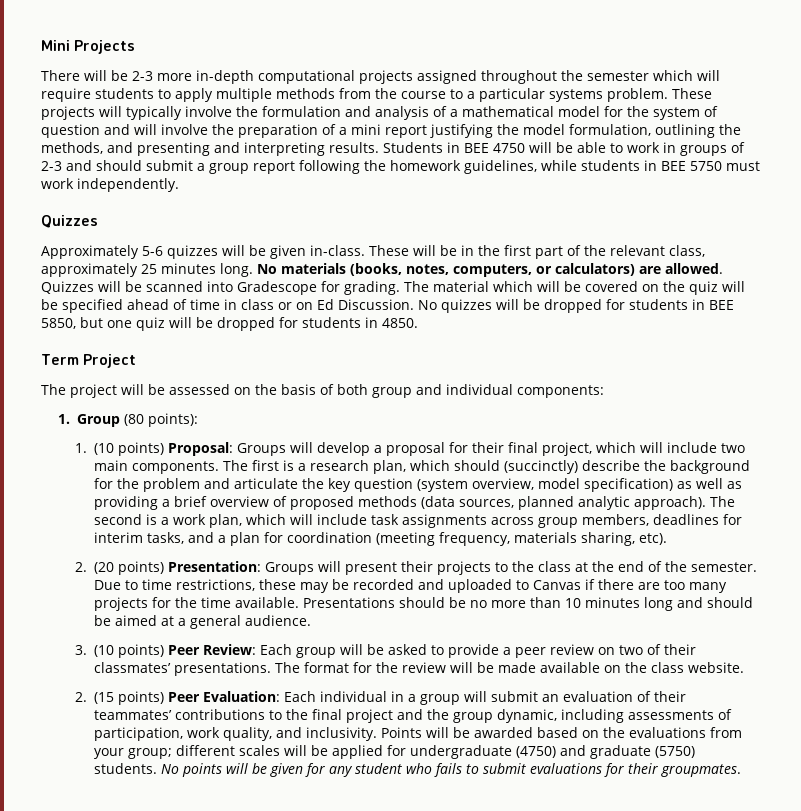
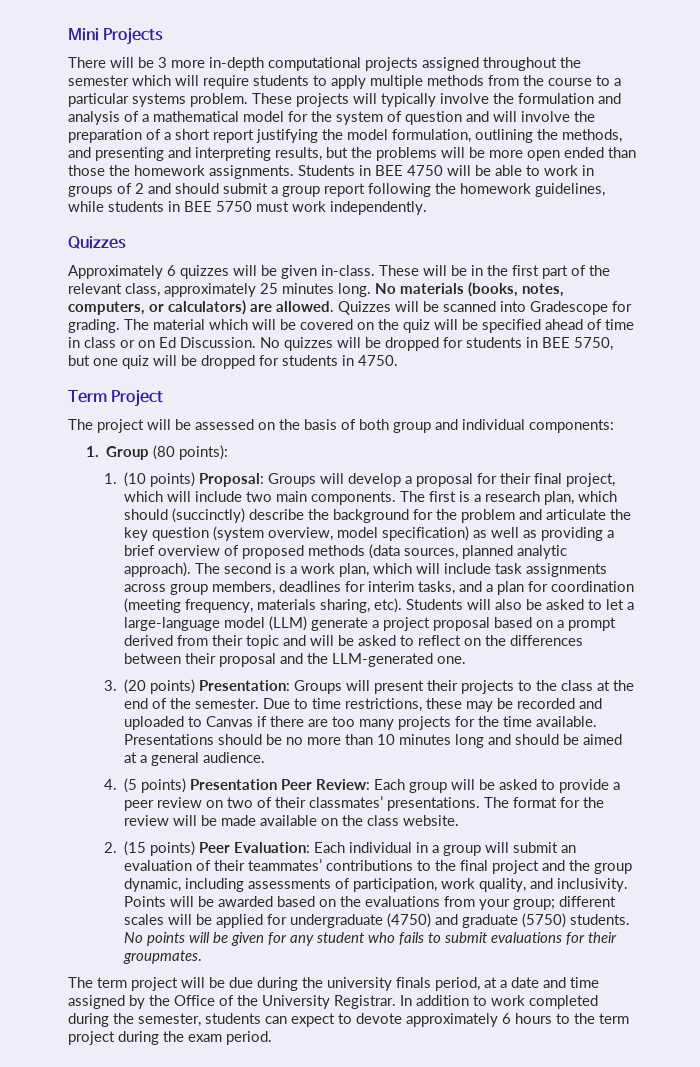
- There will be 2-3 more in-depth computational projects assigned throughout the semester which will require students to apply multiple methods from the course to a particular systems problem.
+ There will be 3 more in-depth computational projects assigned throughout the semester which will require students to apply multiple methods from the course to a particular systems problem.
- These projects will typically involve the formulation and analysis of a mathematical model for the system of question and will involve the preparation of a mini report justifying the model formulation, outlining the methods, and presenting and interpreting results.
+ These projects will typically involve the formulation and analysis of a mathematical model for the system of question and will involve the preparation of a short report justifying the model formulation, outlining the methods, and presenting and interpreting results, but the problems will be more open ended than those the homework assignments.
- Students in BEE 4750 will be able to work in groups of 2-3 and should submit a group report following the homework guidelines, while students in BEE 5750 must work independently.
+ Students in BEE 4750 will be able to work in groups of 2 and should submit a group report following the homework guidelines, while students in BEE 5750 must work independently.
- Approximately 5-6 quizzes will be given in-class.
+ Approximately 6 quizzes will be given in-class.
- No quizzes will be dropped for students in BEE 5850, but one quiz will be dropped for students in 4850.
+ No quizzes will be dropped for students in BEE 5750, but one quiz will be dropped for students in 4750.
- The second is a work plan, which will include task assignments across group members, deadlines for interim tasks, and a plan for coordination (meeting frequency, materials sharing, etc).
- 2. (20 points) Presentation: Groups will present their projects to the class at the end of the semester.
+ The second is a work plan, which will include task assignments across group members, deadlines for interim tasks, and a plan for coordination (meeting frequency, materials sharing, etc). Students will also be asked to let a large-language model (LLM) generate a project proposal based on a prompt derived from their topic and will be asked to reflect on the differences between their proposal and the LLM-generated one.
+ 3. (20 points) Presentation: Groups will present their projects to the class at the end of the semester.
- 3. (10 points) Peer Review: Each group will be asked to provide a peer review on two of their classmates’ presentations.
+ 4. (5 points) Presentation Peer Review: Each group will be asked to provide a peer review on two of their classmates’ presentations.
+ The term project will be due during the university finals period, at a date and time assigned by the Office of the University Registrar. In addition to work completed during the semester, students can expect to devote approximately 6 hours to the term project during the exam period.

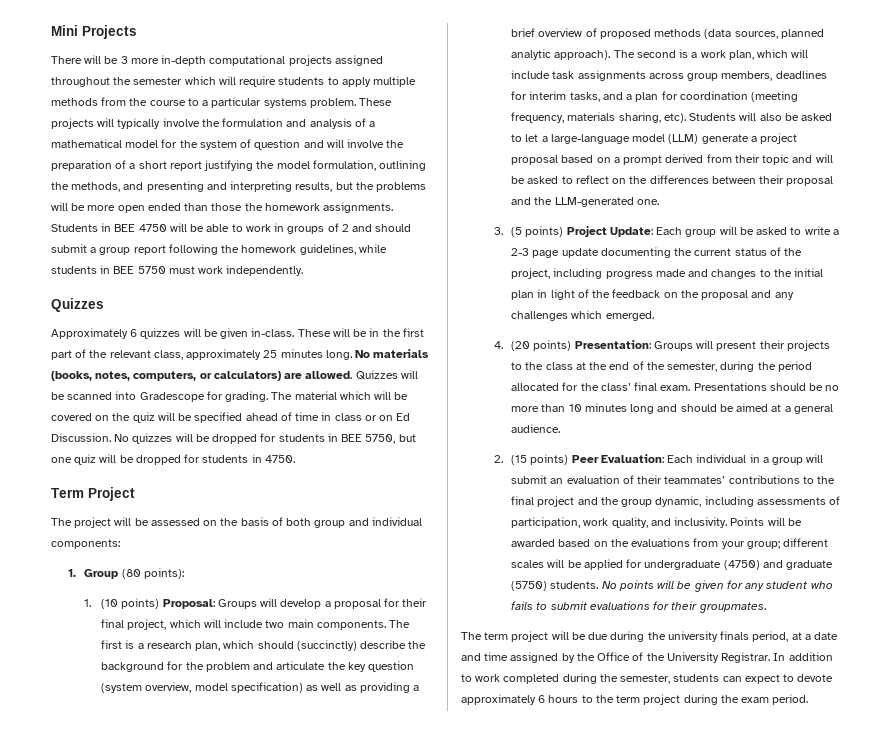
- 3. (20 points) Presentation: Groups will present their projects to the class at the end of the semester. Due to time restrictions, these may be recorded and uploaded to Canvas if there are too many projects for the time available.
+ 3. (5 points) Project Update: Each group will be asked to write a 2-3 page update documenting the current status of the project, including progress made and changes to the initial plan in light of the feedback on the proposal and any challenges which emerged.
+ 4. (20 points) Presentation: Groups will present their projects to the class at the end of the semester, during the period allocated for the class’ final exam.
- 4. (5 points) Presentation Peer Review: Each group will be asked to provide a peer review on two of their classmates’ presentations. The format for the review will be made available on the class website.

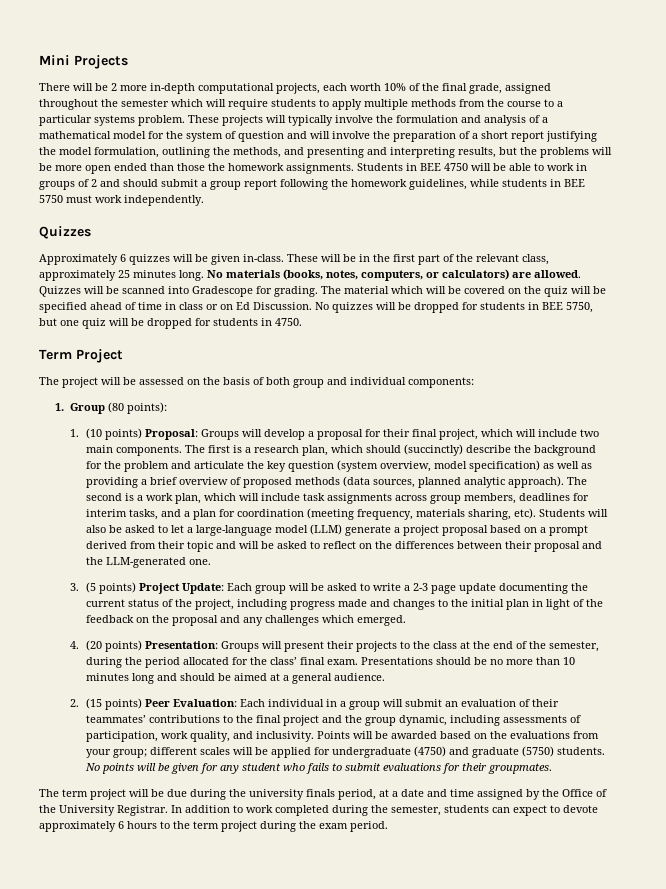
- There will be 3 more in-depth computational projects assigned throughout the semester which will require students to apply multiple methods from the course to a particular systems problem.
+ There will be 2 more in-depth computational projects, each worth 10% of the final grade, assigned throughout the semester which will require students to apply multiple methods from the course to a particular systems problem.

